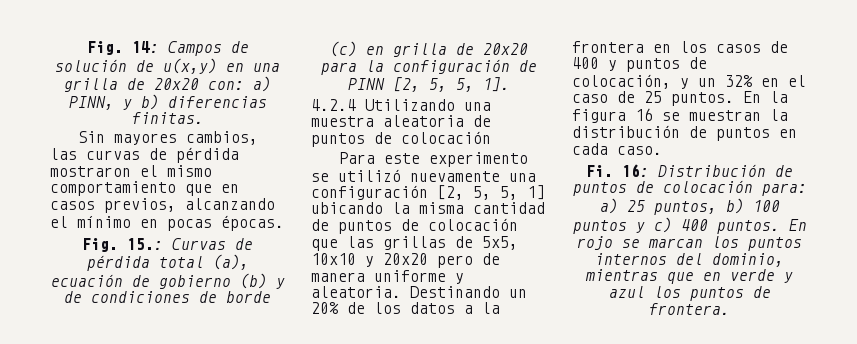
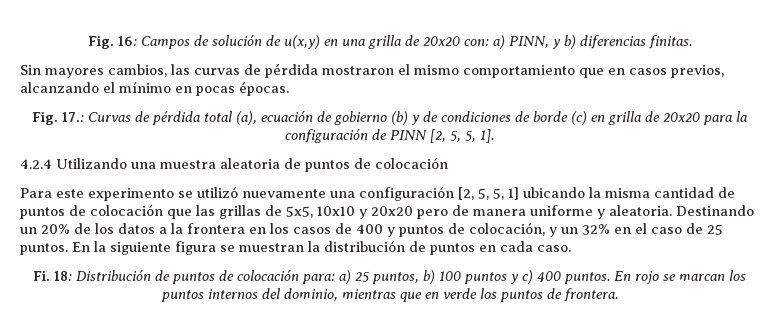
- Fig. 14: Campos de solución de u(x,y) en una grilla de 20x20 con: a) PINN, y b) diferencias finitas.
+ Fig. 16: Campos de solución de u(x,y) en una grilla de 20x20 con: a) PINN, y b) diferencias finitas.
- Fig. 15.: Curvas de pérdida total (a), ecuación de gobierno (b) y de condiciones de borde (c) en grilla de 20x20 para la configuración de PINN [2, 5, 5, 1].
+ Fig. 17.: Curvas de pérdida total (a), ecuación de gobierno (b) y de condiciones de borde (c) en grilla de 20x20 para la configuración de PINN [2, 5, 5, 1].
- En la figura 16 se muestran la distribución de puntos en cada caso.
+ En la siguiente figura se muestran la distribución de puntos en cada caso.
- Fi. 16: Distribución de puntos de colocación para: a) 25 puntos, b) 100 puntos y c) 400 puntos.
+ Fi. 18: Distribución de puntos de colocación para: a) 25 puntos, b) 100 puntos y c) 400 puntos.
- En rojo se marcan los puntos internos del dominio, mientras que en verde y azul los puntos de frontera.
+ En rojo se marcan los puntos internos del dominio, mientras que en verde los puntos de frontera.

